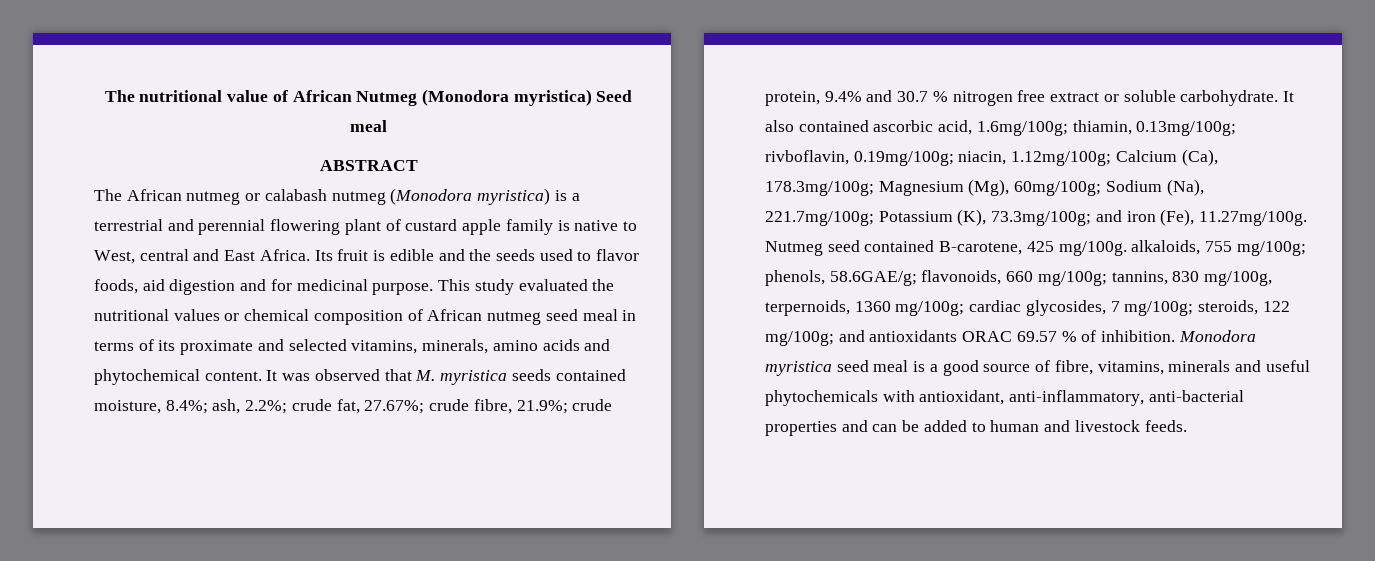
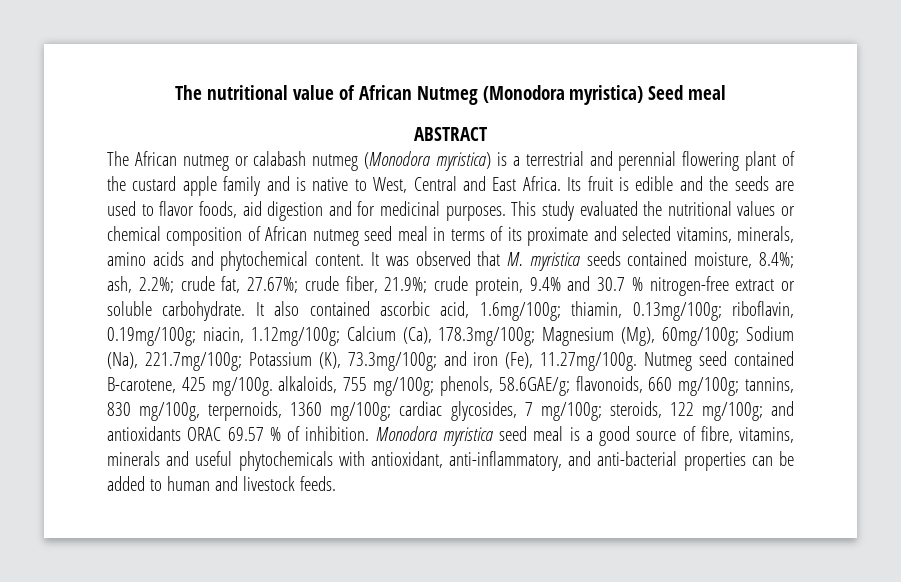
- The African nutmeg or calabash nutmeg (Monodora myristica) is a terrestrial and perennial flowering plant of custard apple family is native to West, central and East Africa.
+ The African nutmeg or calabash nutmeg (Monodora myristica) is a terrestrial and perennial flowering plant of the custard apple family and is native to West, Central and East Africa.
- Its fruit is edible and the seeds used to flavor foods, aid digestion and for medicinal purpose.
+ Its fruit is edible and the seeds are used to flavor foods, aid digestion and for medicinal purposes.
- It was observed that M. myristica seeds contained moisture, 8.4%; ash, 2.2%; crude fat, 27.67%; crude fibre, 21.9%; crude protein, 9.4% and 30.7 % nitrogen free extract or soluble carbohydrate.
+ It was observed that M. myristica seeds contained moisture, 8.4%; ash, 2.2%; crude fat, 27.67%; crude fiber, 21.9%; crude protein, 9.4% and 30.7 % nitrogen-free extract or soluble carbohydrate.
- rivboflavin, 0.19mg/100g;
+ riboflavin, 0.19mg/100g;
- Monodora myristica seed meal is a good source of fibre, vitamins, minerals and useful phytochemicals with antioxidant, anti-inflammatory, anti-bacterial properties and can be added to human and livestock feeds.
+ Monodora myristica seed meal is a good source of fibre, vitamins, minerals and useful phytochemicals with antioxidant, anti-inflammatory, and anti-bacterial properties can be added to human and livestock feeds.

